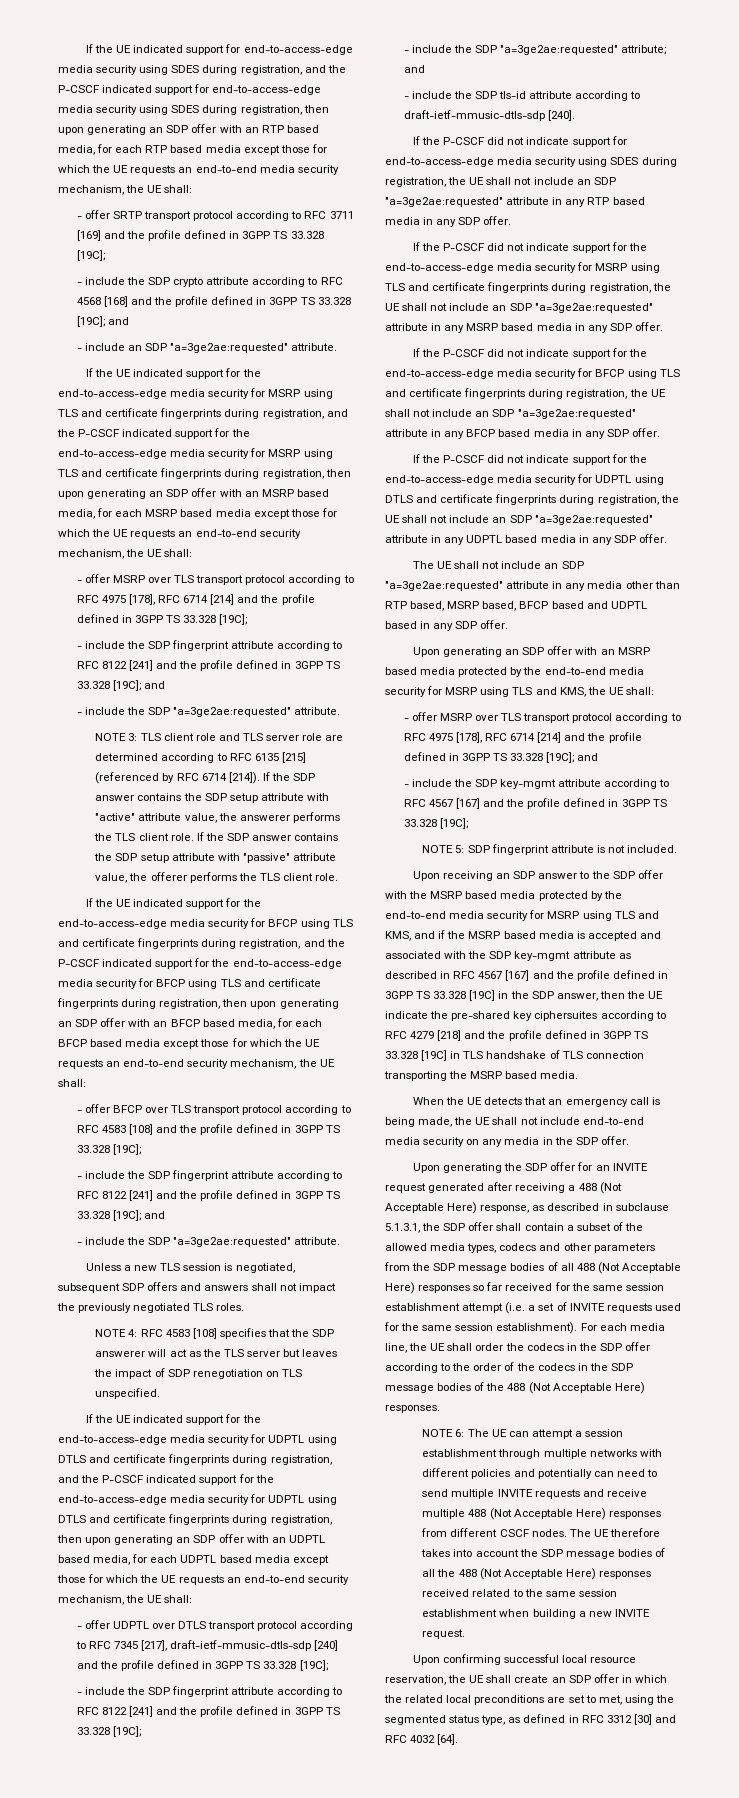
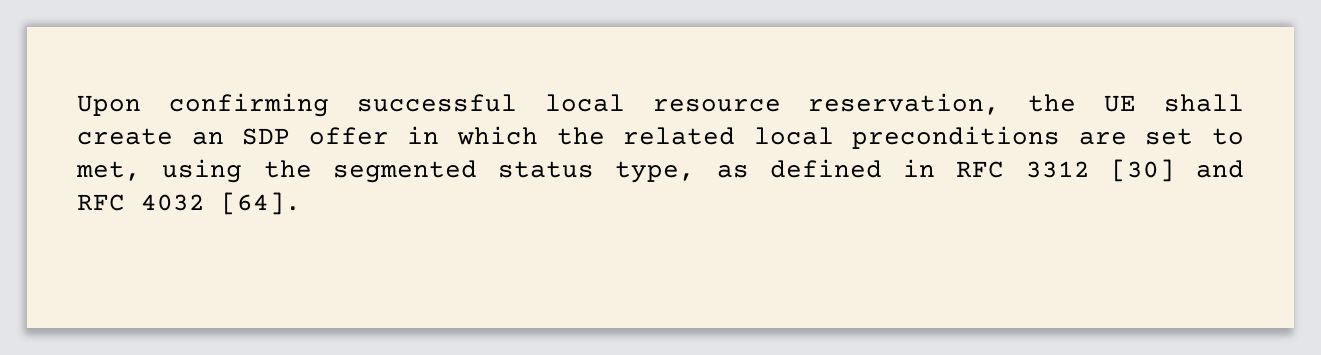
- If the UE indicated support for end-to-access-edge media security using SDES during registration, and the P-CSCF indicated support for end-to-access-edge media security using SDES during registration, then upon generating an SDP offer with an RTP based media, for each RTP based media except those for which the UE requests an end-to-end media security mechanism, the UE shall:
- - offer SRTP transport protocol according to RFC 3711 [169] and the profile defined in 3GPP TS 33.328 [19C];
- - include the SDP crypto attribute according to RFC 4568 [168] and the profile defined in 3GPP TS 33.328 [19C]; and
- - include an SDP "a=3ge2ae:requested" attribute.
- If the UE indicated support for the end-to-access-edge media security for MSRP using TLS and certificate fingerprints during registration, and the P-CSCF indicated support for the end-to-access-edge media security for MSRP using TLS and certificate fingerprints during registration, then upon generating an SDP offer with an MSRP based media, for each MSRP based media except those for which the UE requests an end-to-end security mechanism, the UE shall:
- - offer MSRP over TLS transport protocol according to RFC 4975 [178], RFC 6714 [214] and the profile defined in 3GPP TS 33.328 [19C];
- - include the SDP fingerprint attribute according to RFC 8122 [241] and the profile defined in 3GPP TS 33.328 [19C]; and
- - include the SDP "a=3ge2ae:requested" attribute.
- NOTE 3: TLS client role and TLS server role are determined according to RFC 6135 [215] (referenced by RFC 6714 [214]). If the SDP answer contains the SDP setup attribute with "active" attribute value, the answerer performs the TLS client role. If the SDP answer contains the SDP setup attribute with "passive" attribute value, the offerer performs the TLS client role.
- If the UE indicated support for the end-to-access-edge media security for BFCP using TLS and certificate fingerprints during registration, and the P-CSCF indicated support for the end-to-access-edge media security for BFCP using TLS and certificate fingerprints during registration, then upon generating an SDP offer with an BFCP based media, for each BFCP based media except those for which the UE requests an end-to-end security mechanism, the UE shall:
- - offer BFCP over TLS transport protocol according to RFC 4583 [108] and the profile defined in 3GPP TS 33.328 [19C];
- - include the SDP fingerprint attribute according to RFC 8122 [241] and the profile defined in 3GPP TS 33.328 [19C]; and
- - include the SDP "a=3ge2ae:requested" attribute.
- Unless a new TLS session is negotiated, subsequent SDP offers and answers shall not impact the previously negotiated TLS roles.
- NOTE 4: RFC 4583 [108] specifies that the SDP answerer will act as the TLS server but leaves the impact of SDP renegotiation on TLS unspecified.
- If the UE indicated support for the end-to-access-edge media security for UDPTL using DTLS and certificate fingerprints during registration, and the P-CSCF indicated support for the end-to-access-edge media security for UDPTL using DTLS and certificate fingerprints during registration, then upon generating an SDP offer with an UDPTL based media, for each UDPTL based media except those for which the UE requests an end-to-end security mechanism, the UE shall:
- - offer UDPTL over DTLS transport protocol according to RFC 7345 [217], draft-ietf-mmusic-dtls-sdp [240] and the profile defined in 3GPP TS 33.328 [19C];
- - include the SDP fingerprint attribute according to RFC 8122 [241] and the profile defined in 3GPP TS 33.328 [19C];
- - include the SDP "a=3ge2ae:requested" attribute; and
- - include the SDP tls-id attribute according to draft-ietf-mmusic-dtls-sdp [240].
- If the P-CSCF did not indicate support for end-to-access-edge media security using SDES during registration, the UE shall not include an SDP "a=3ge2ae:requested" attribute in any RTP based media in any SDP offer.
- If the P-CSCF did not indicate support for the end-to-access-edge media security for MSRP using TLS and certificate fingerprints during registration, the UE shall not include an SDP "a=3ge2ae:requested" attribute in any MSRP based media in any SDP offer.
- If the P-CSCF did not indicate support for the end-to-access-edge media security for BFCP using TLS and certificate fingerprints during registration, the UE shall not include an SDP "a=3ge2ae:requested" attribute in any BFCP based media in any SDP offer.
- If the P-CSCF did not indicate support for the end-to-access-edge media security for UDPTL using DTLS and certificate fingerprints during registration, the UE shall not include an SDP "a=3ge2ae:requested" attribute in any UDPTL based media in any SDP offer.
- The UE shall not include an SDP "a=3ge2ae:requested" attribute in any media other than RTP based, MSRP based, BFCP based and UDPTL based in any SDP offer.
- Upon generating an SDP offer with an MSRP based media protected by the end-to-end media security for MSRP using TLS and KMS, the UE shall:
- - offer MSRP over TLS transport protocol according to RFC 4975 [178], RFC 6714 [214] and the profile defined in 3GPP TS 33.328 [19C]; and
- - include the SDP key-mgmt attribute according to RFC 4567 [167] and the profile defined in 3GPP TS 33.328 [19C];
- NOTE 5: SDP fingerprint attribute is not included.
- Upon receiving an SDP answer to the SDP offer with the MSRP based media protected by the end-to-end media security for MSRP using TLS and KMS, and if the MSRP based media is accepted and associated with the SDP key-mgmt attribute as described in RFC 4567 [167] and the profile defined in 3GPP TS 33.328 [19C] in the SDP answer, then the UE indicate the pre-shared key ciphersuites according to RFC 4279 [218] and the profile defined in 3GPP TS 33.328 [19C] in TLS handshake of TLS connection transporting the MSRP based media.
- When the UE detects that an emergency call is being made, the UE shall not include end-to-end media security on any media in the SDP offer.
- Upon generating the SDP offer for an INVITE request generated after receiving a 488 (Not Acceptable Here) response, as described in subclause 5.1.3.1, the SDP offer shall contain a subset of the allowed media types, codecs and other parameters from the SDP message bodies of all 488 (Not Acceptable Here) responses so far received for the same session establishment attempt (i.e. a set of INVITE requests used for the same session establishment). For each media line, the UE shall order the codecs in the SDP offer according to the order of the codecs in the SDP message bodies of the 488 (Not Acceptable Here) responses.
- NOTE 6: The UE can attempt a session establishment through multiple networks with different policies and potentially can need to send multiple INVITE requests and receive multiple 488 (Not Acceptable Here) responses from different CSCF nodes. The UE therefore takes into account the SDP message bodies of all the 488 (Not Acceptable Here) responses received related to the same session establishment when building a new INVITE request.

